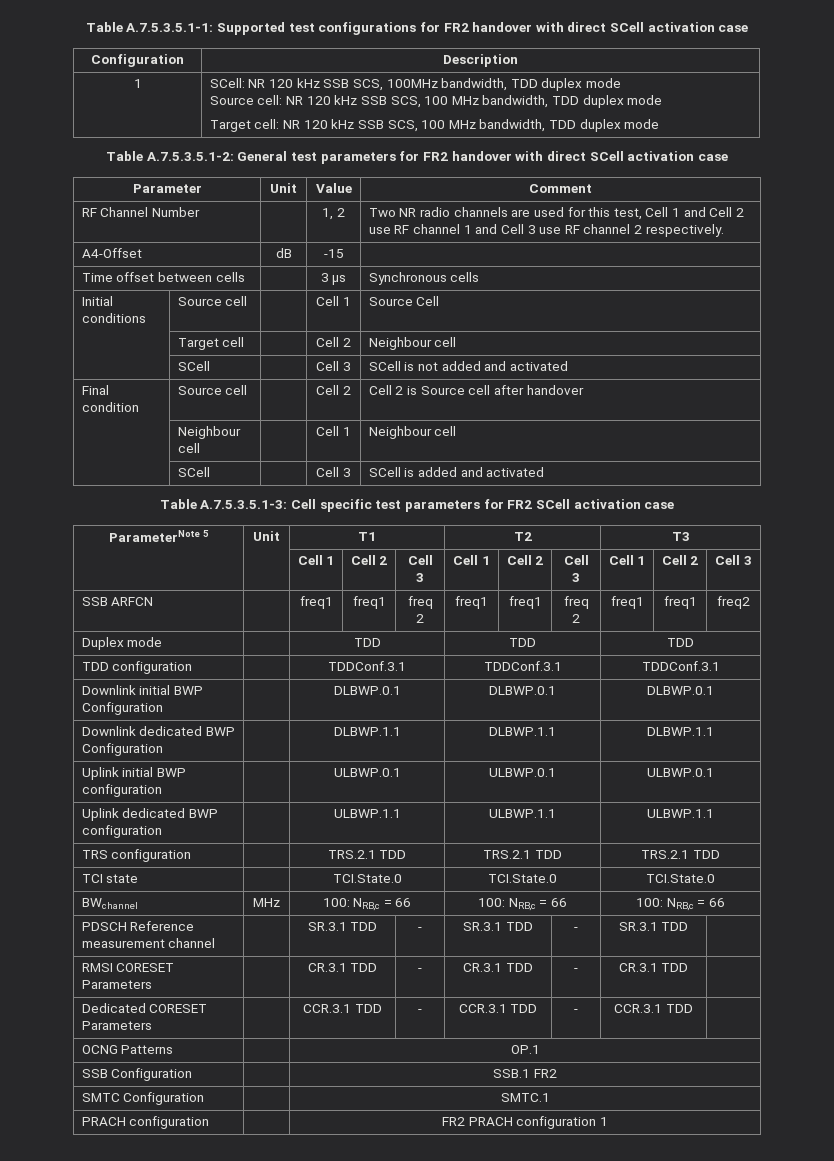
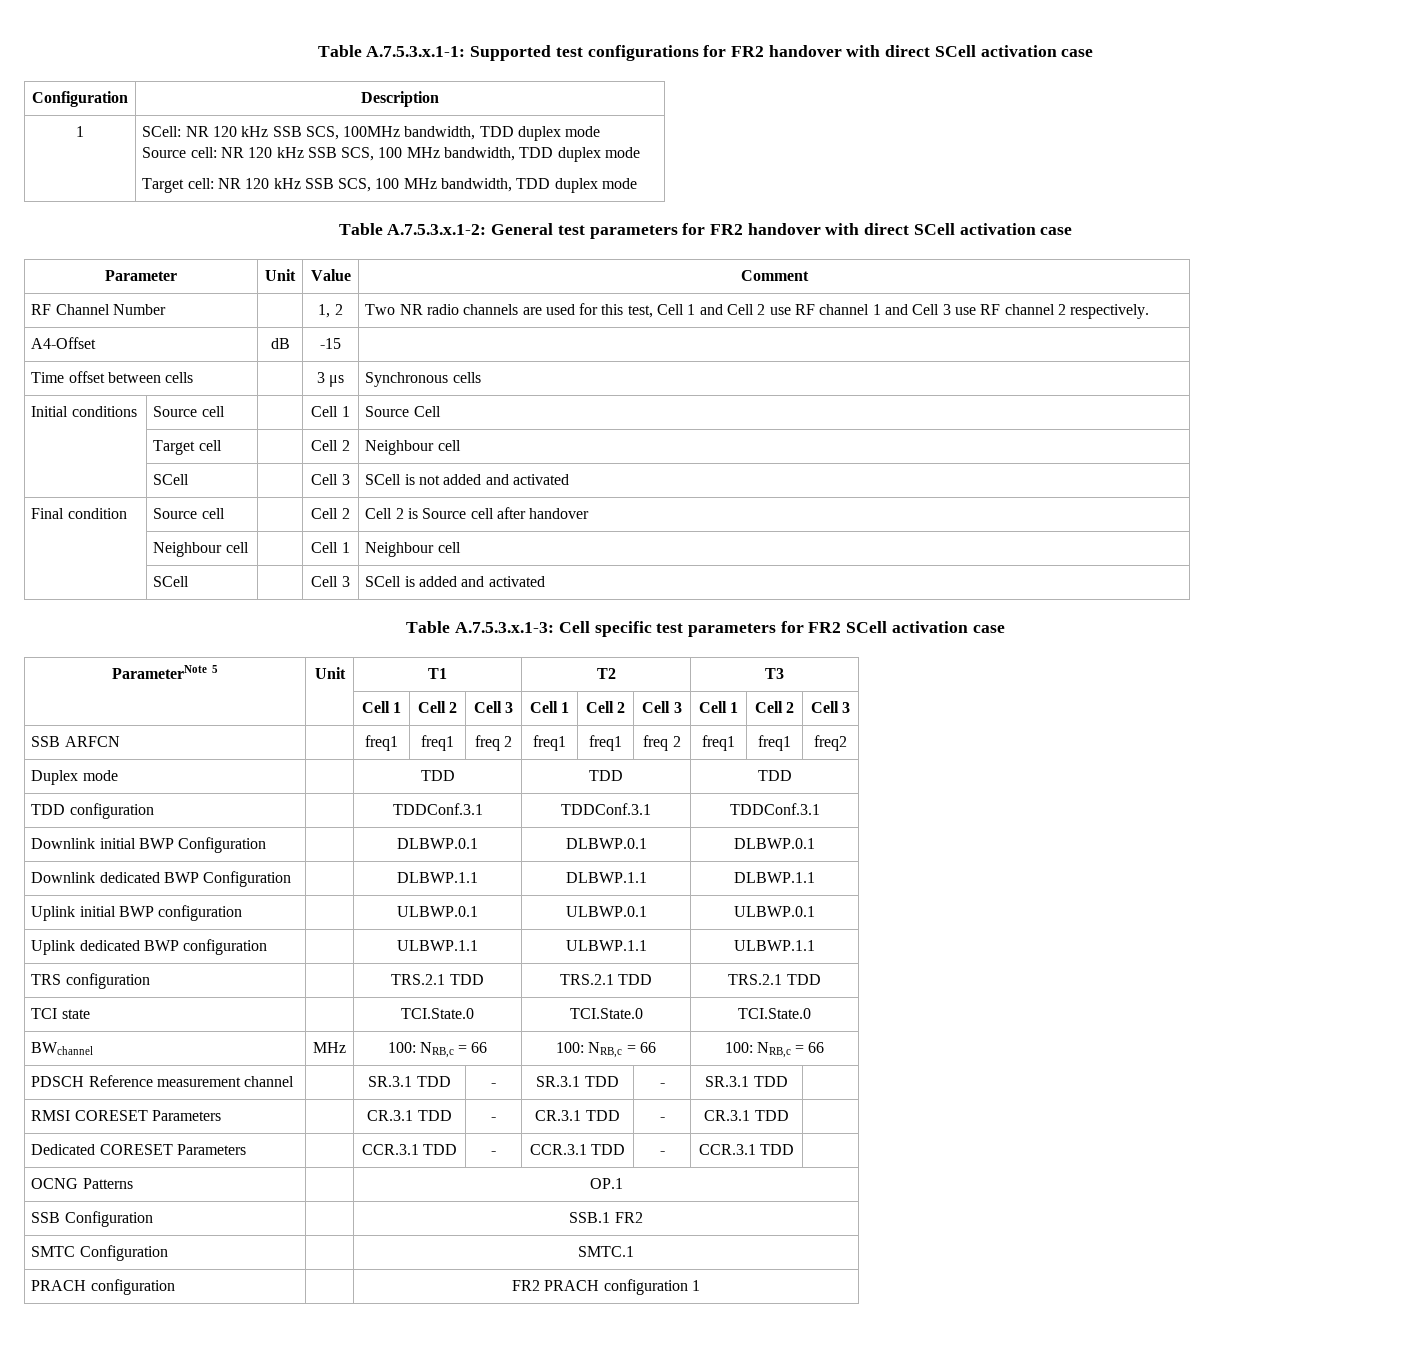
- Table A.7.5.3.5.1-1: Supported test configurations for FR2 handover with direct SCell activation case
+ Table A.7.5.3.x.1-1: Supported test configurations for FR2 handover with direct SCell activation case
- Table A.7.5.3.5.1-2: General test parameters for FR2 handover with direct SCell activation case
+ Table A.7.5.3.x.1-2: General test parameters for FR2 handover with direct SCell activation case
- Table A.7.5.3.5.1-3: Cell specific test parameters for FR2 SCell activation case
+ Table A.7.5.3.x.1-3: Cell specific test parameters for FR2 SCell activation case

